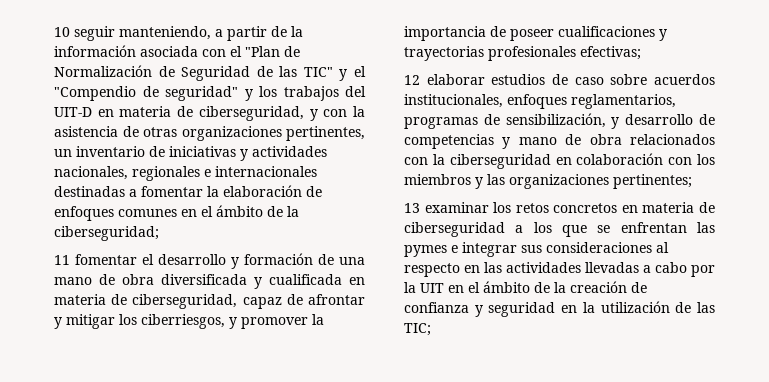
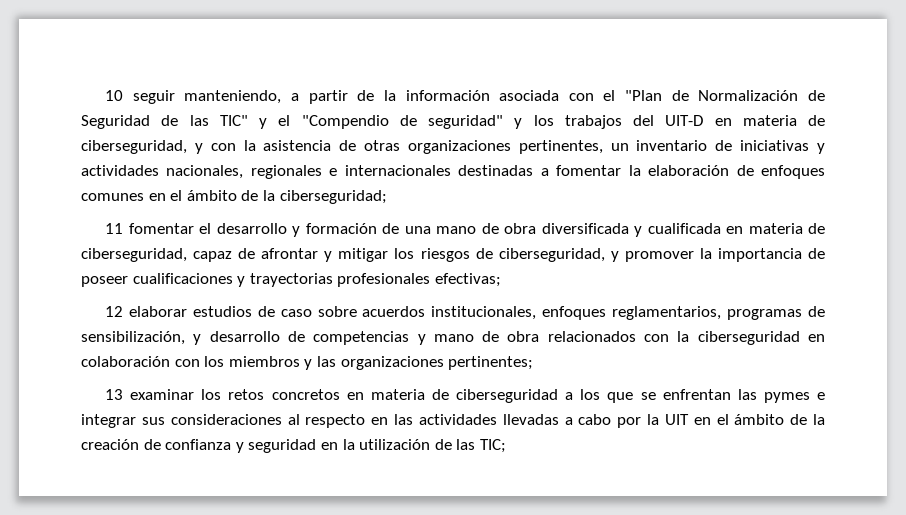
- 11 fomentar el desarrollo y formación de una mano de obra diversificada y cualificada en materia de ciberseguridad, capaz de afrontar y mitigar los ciberriesgos, y promover la importancia de poseer cualificaciones y trayectorias profesionales efectivas;
+ 11 fomentar el desarrollo y formación de una mano de obra diversificada y cualificada en materia de ciberseguridad, capaz de afrontar y mitigar los riesgos de ciberseguridad, y promover la importancia de poseer cualificaciones y trayectorias profesionales efectivas;

